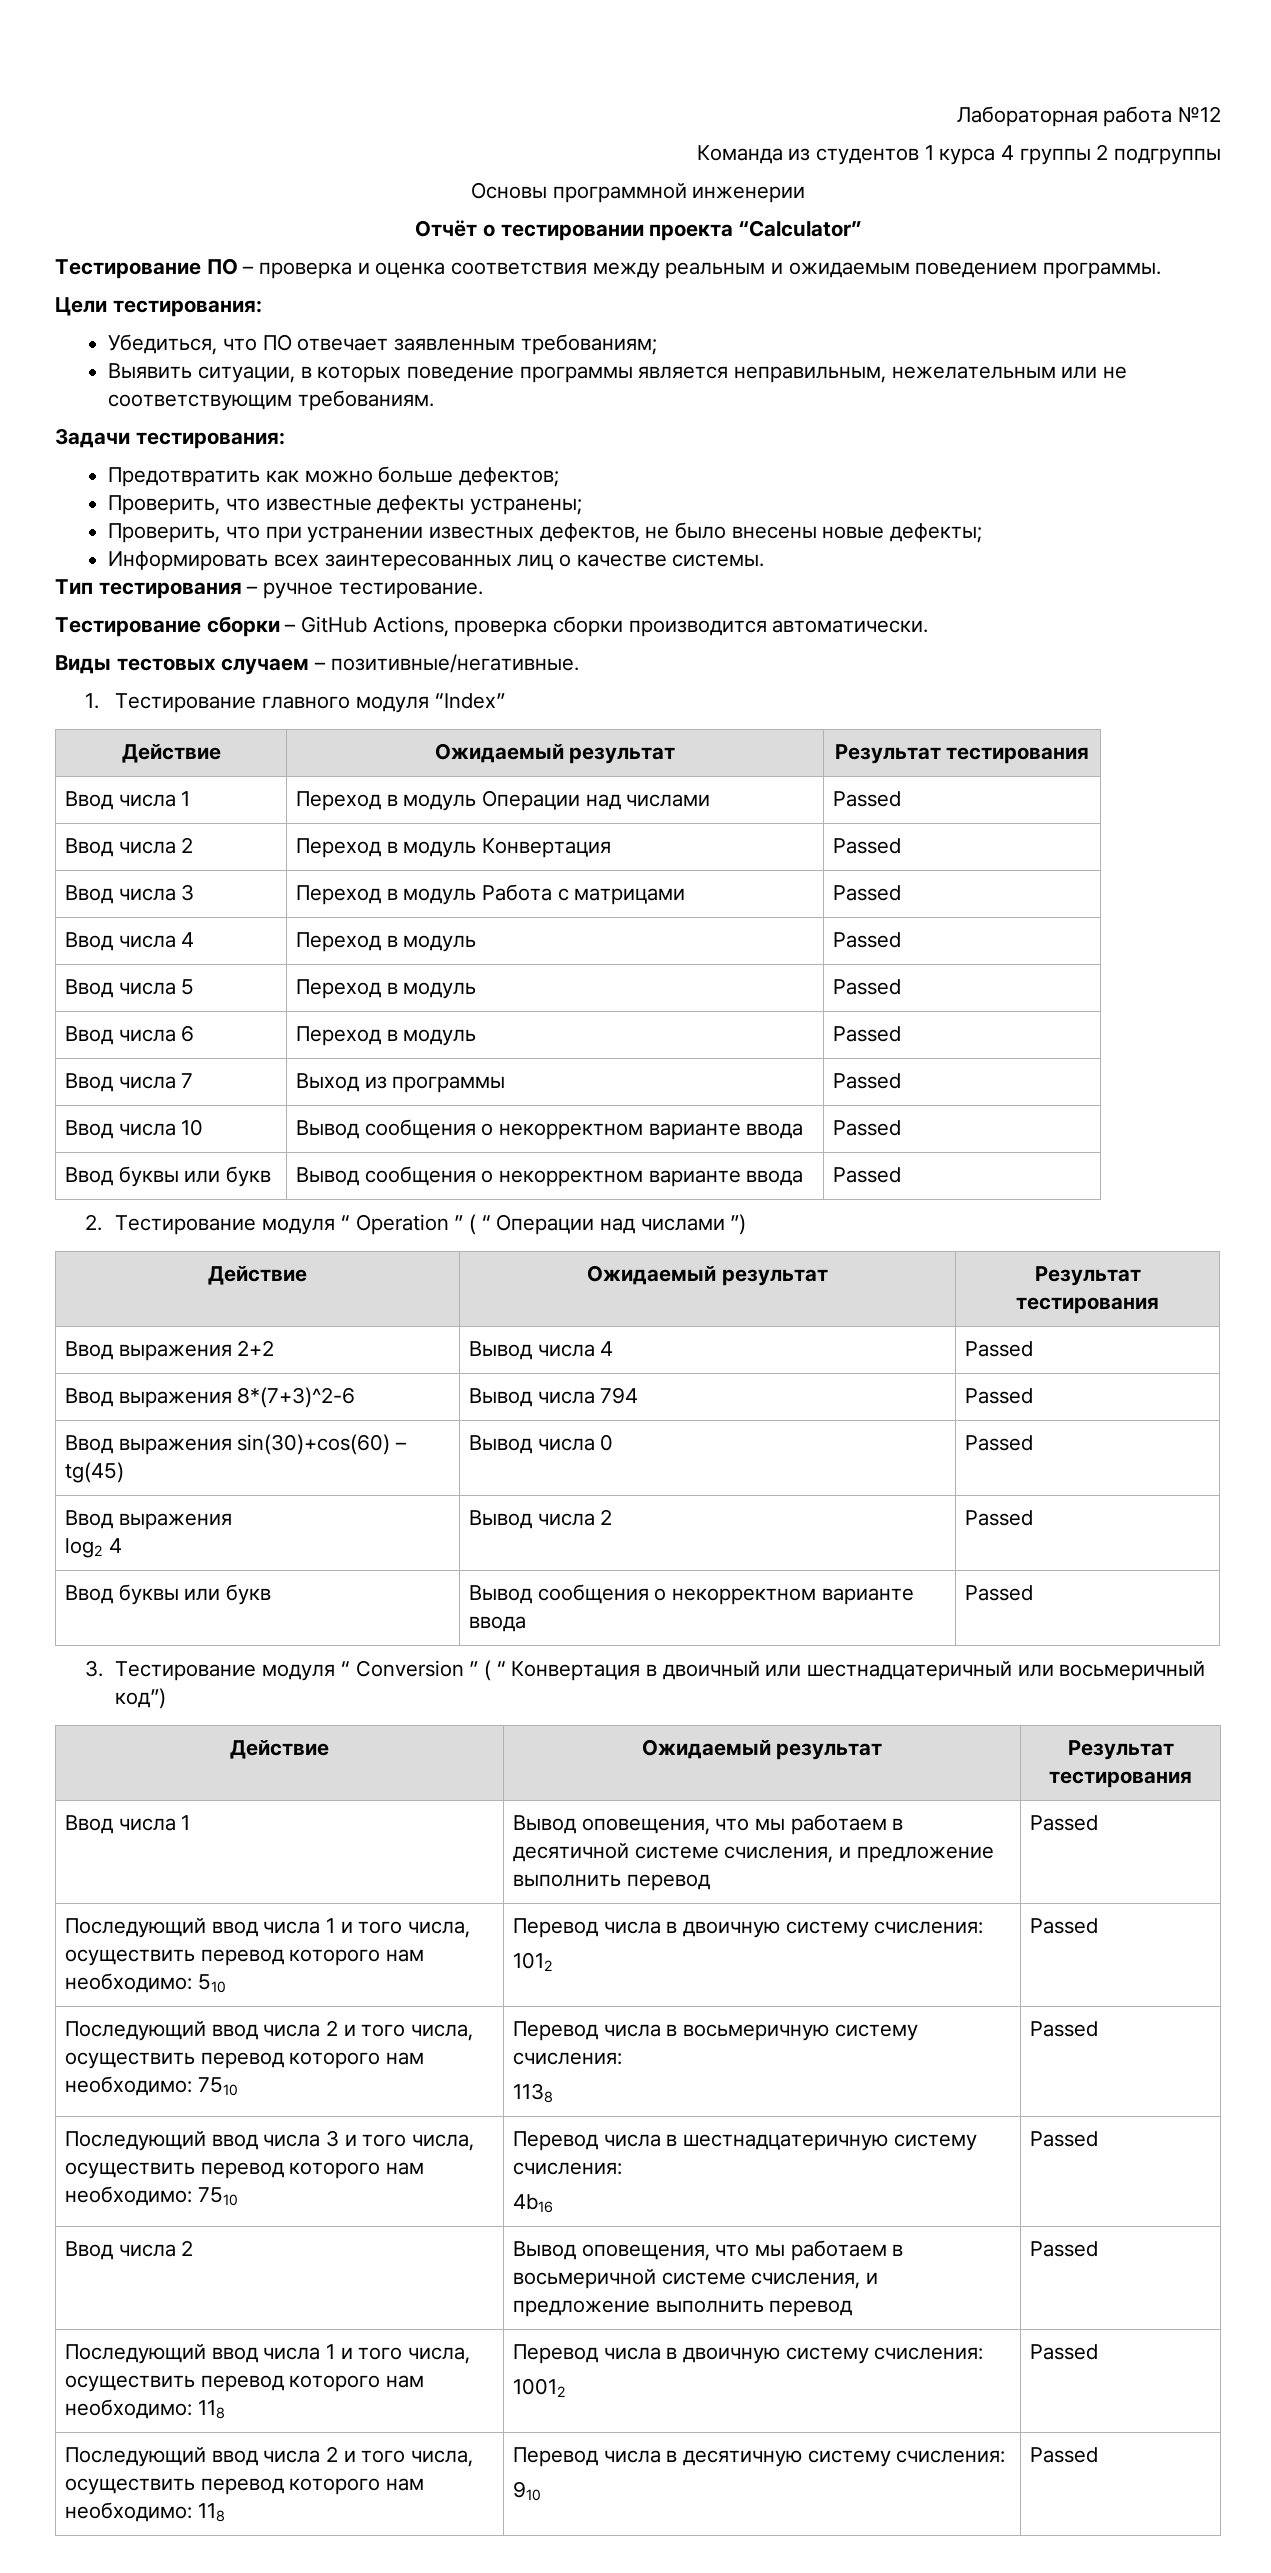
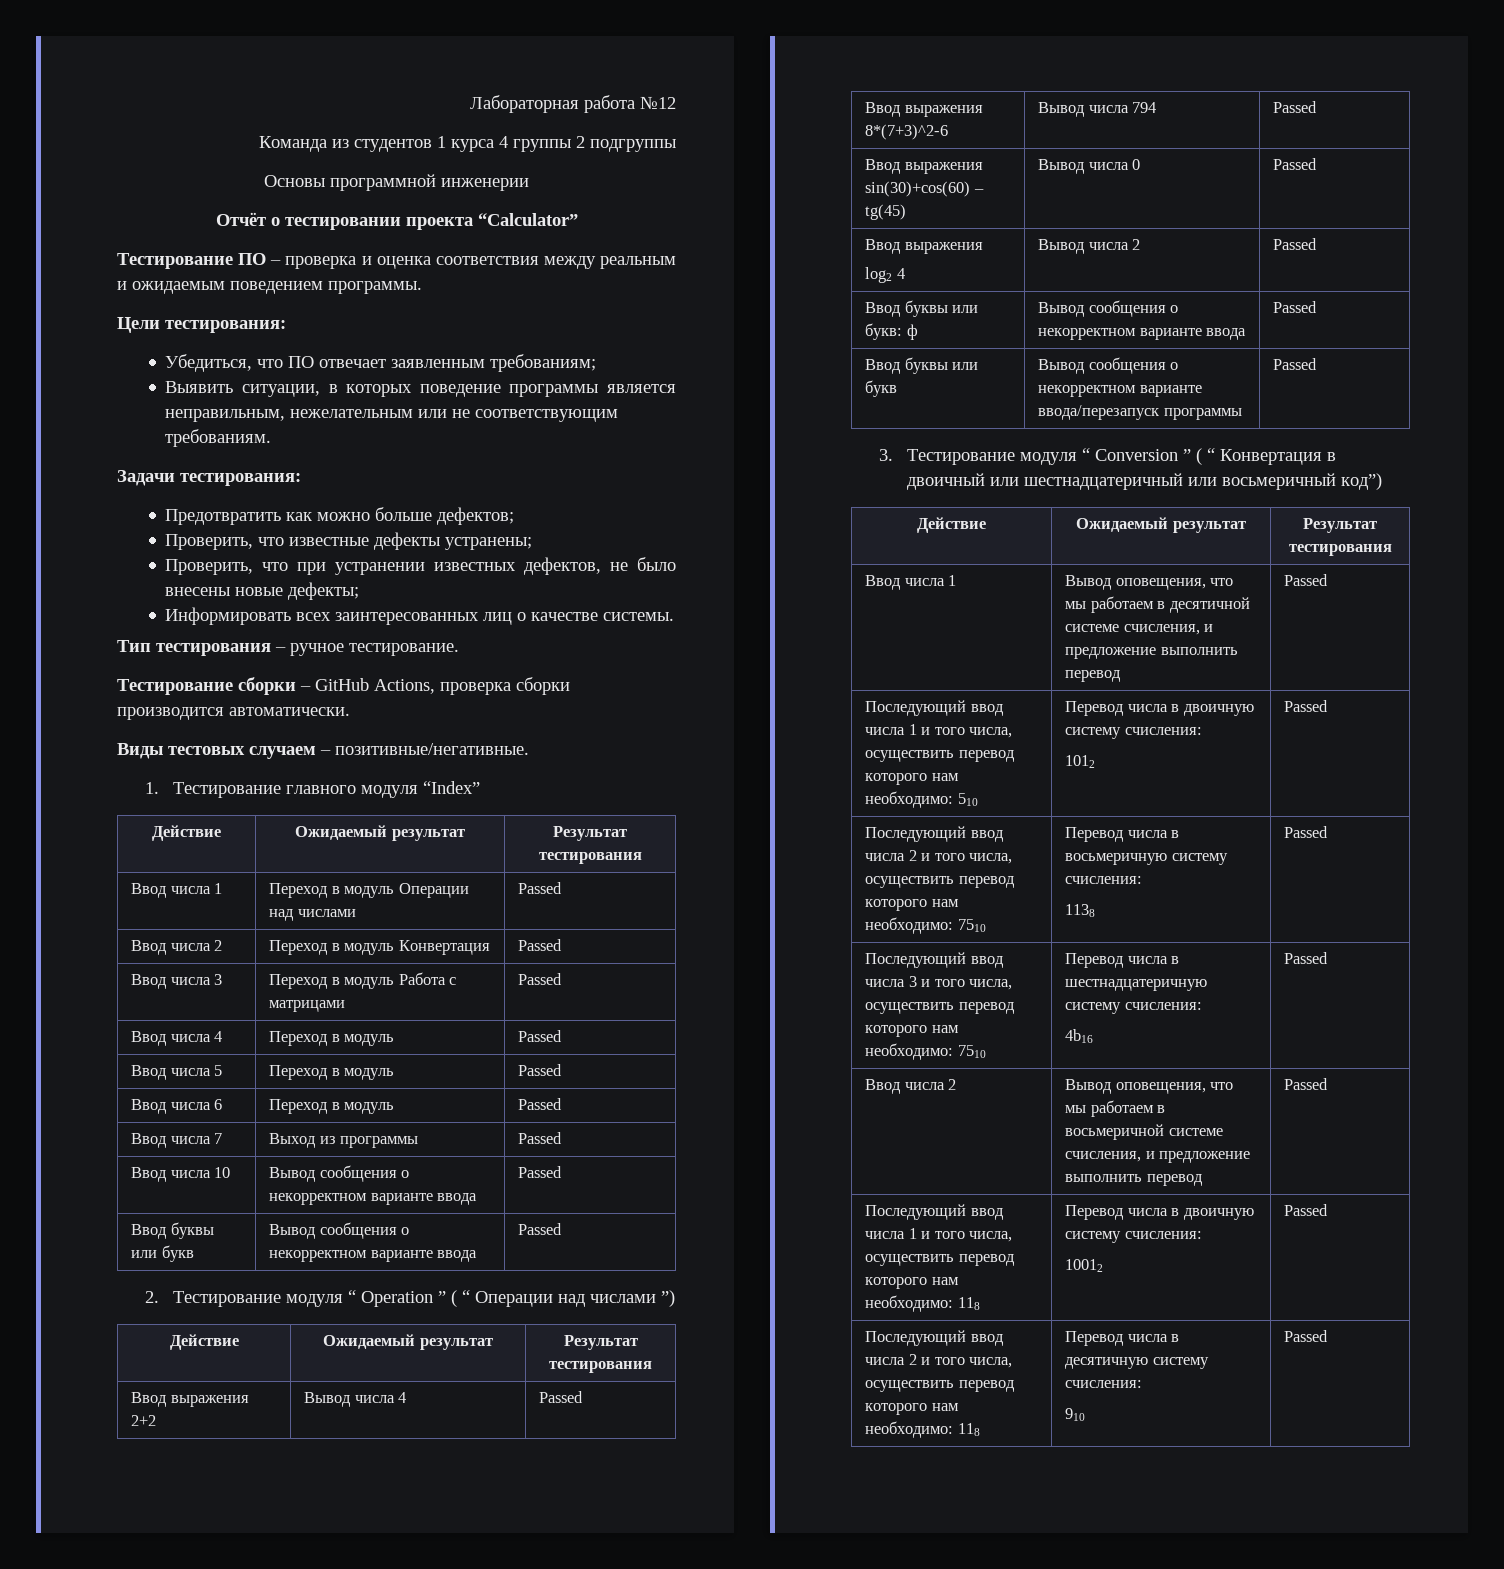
  Ввод выражения sin(30)+cos(60) – tg(45) | Вывод числа 0 | Passed
  Ввод выражения
  log2 4 | Вывод числа 2 | Passed
- Ввод буквы или букв | Вывод сообщения о некорректном варианте ввода | Passed
+ Ввод буквы или букв: ф | Вывод сообщения о некорректном варианте ввода | Passed
+ Ввод буквы или букв | Вывод сообщения о некорректном варианте ввода/перезапуск программы | Passed

